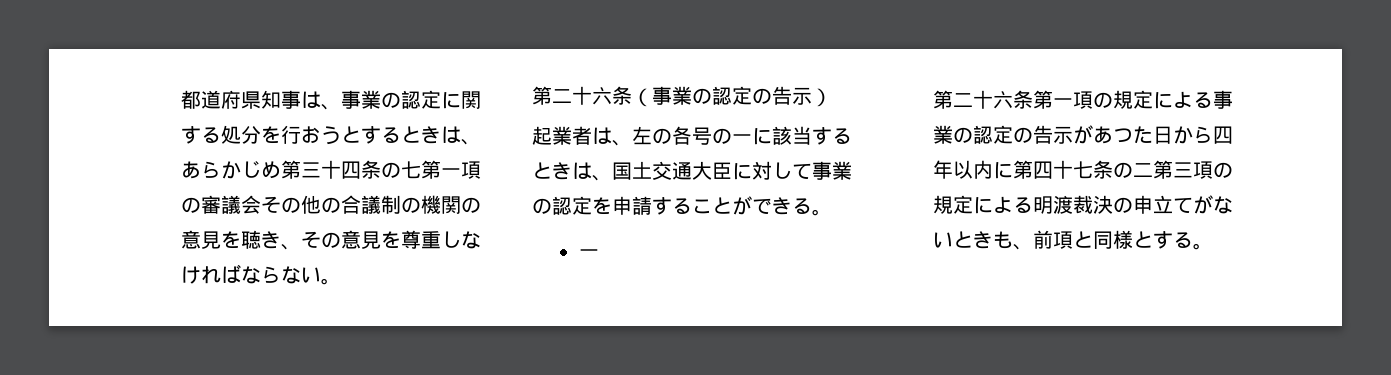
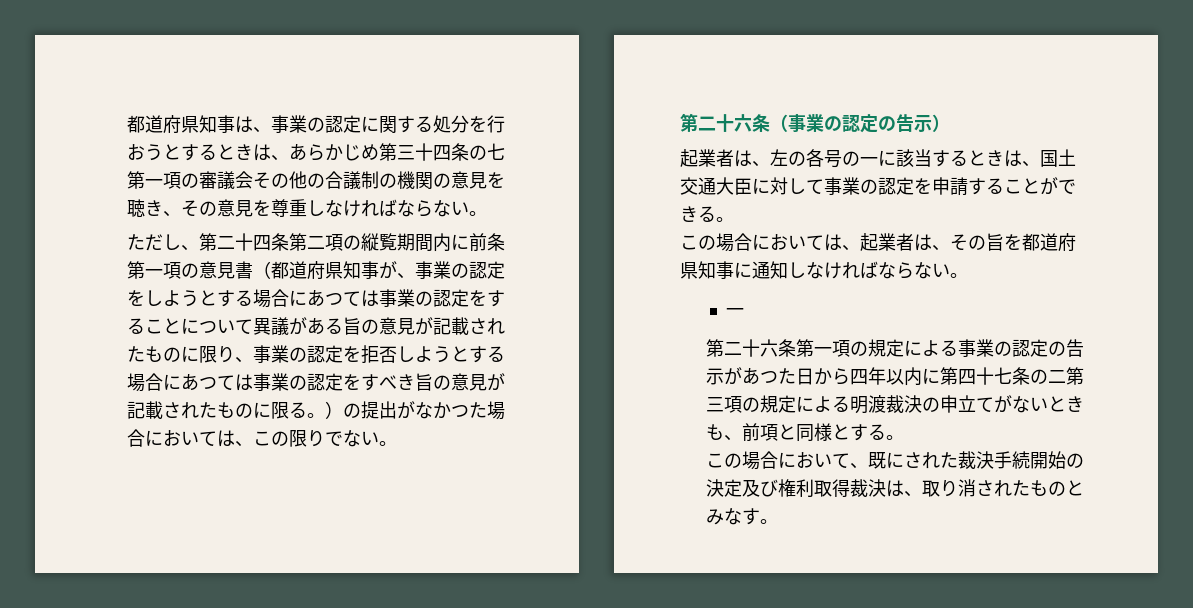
+ ただし、第二十四条第二項の縦覧期間内に前条第一項の意見書（都道府県知事が、事業の認定をしようとする場合にあつては事業の認定をすることについて異議がある旨の意見が記載されたものに限り、事業の認定を拒否しようとする場合にあつては事業の認定をすべき旨の意見が記載されたものに限る。）の提出がなかつた場合においては、この限りでない。
+ この場合においては、起業者は、その旨を都道府県知事に通知しなければならない。
+ この場合において、既にされた裁決手続開始の決定及び権利取得裁決は、取り消されたものとみなす。

